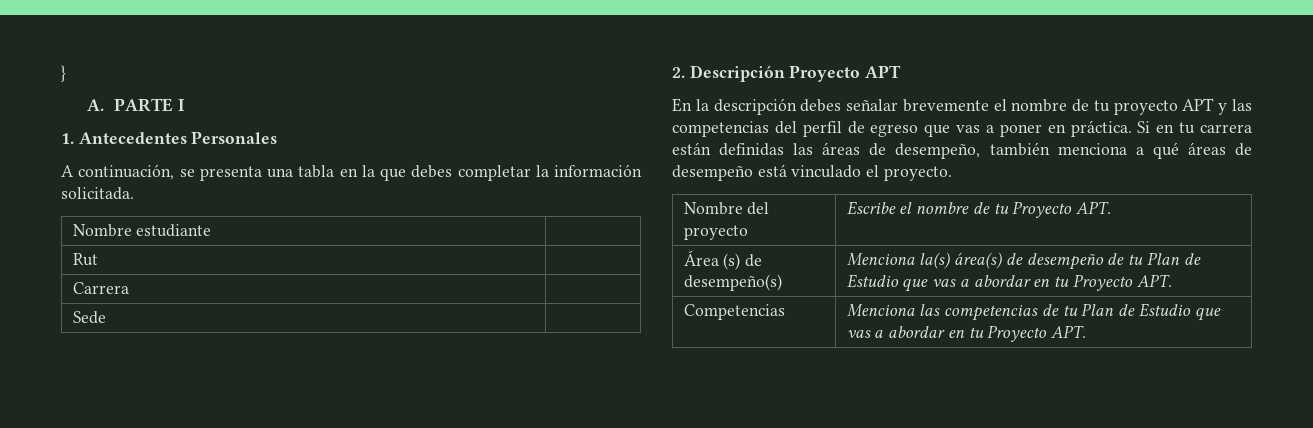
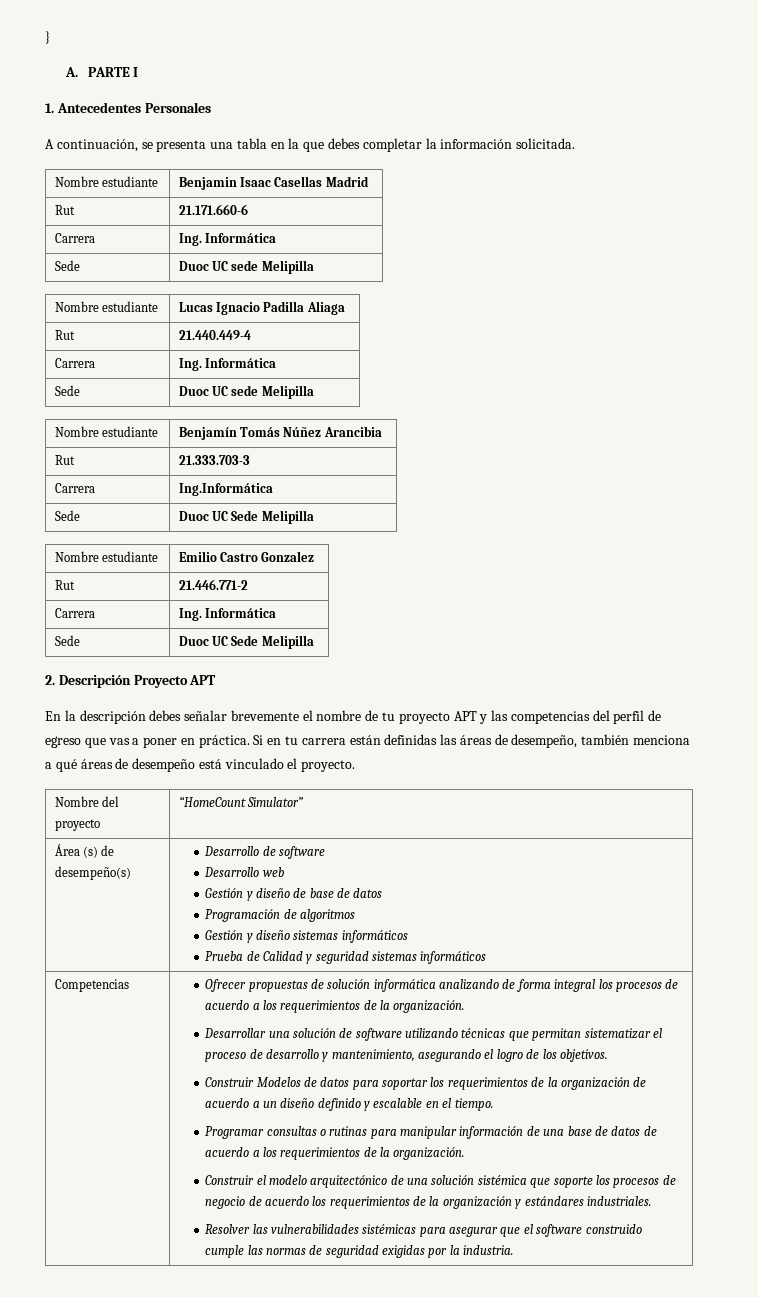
- Nombre estudiante |
- Rut |
- Carrera |
- Sede |
+ Nombre estudiante | Benjamin Isaac Casellas Madrid
+ Rut | 21.171.660-6
+ Carrera | Ing. Informática
+ Sede | Duoc UC sede Melipilla
+ Nombre estudiante | Lucas Ignacio Padilla Aliaga
+ Rut | 21.440.449-4
+ Carrera | Ing. Informática
+ Sede | Duoc UC sede Melipilla
+ Nombre estudiante | Benjamín Tomás Núñez Arancibia
+ Rut | 21.333.703-3
+ Carrera | Ing.Informática
+ Sede | Duoc UC Sede Melipilla
+ Nombre estudiante | Emilio Castro Gonzalez
+ Rut | 21.446.771-2
+ Carrera | Ing. Informática
+ Sede | Duoc UC Sede Melipilla
- Nombre del proyecto | Escribe el nombre de tu Proyecto APT.
- Área (s) de desempeño(s) | Menciona la(s) área(s) de desempeño de tu Plan de Estudio que vas a abordar en tu Proyecto APT.
- Competencias | Menciona las competencias de tu Plan de Estudio que vas a abordar en tu Proyecto APT.
+ Nombre del proyecto | “HomeCount Simulator”
+ Área (s) de desempeño(s) | Desarrollo de software
+ Desarrollo web
+ Gestión y diseño de base de datos
+ Programación de algoritmos
+ Gestión y diseño sistemas informáticos
+ Prueba de Calidad y seguridad sistemas informáticos
+ Competencias | Ofrecer propuestas de solución informática analizando de forma integral los procesos de acuerdo a los requerimientos de la organización.
+ Desarrollar una solución de software utilizando técnicas que permitan sistematizar el proceso de desarrollo y mantenimiento, asegurando el logro de los objetivos.
+ Construir Modelos de datos para soportar los requerimientos de la organización de acuerdo a un diseño definido y escalable en el tiempo.
+ Programar consultas o rutinas para manipular información de una base de datos de acuerdo a los requerimientos de la organización.
+ Construir el modelo arquitectónico de una solución sistémica que soporte los procesos de negocio de acuerdo los requerimientos de la organización y estándares industriales.
+ Resolver las vulnerabilidades sistémicas para asegurar que el software construido cumple las normas de seguridad exigidas por la industria.

